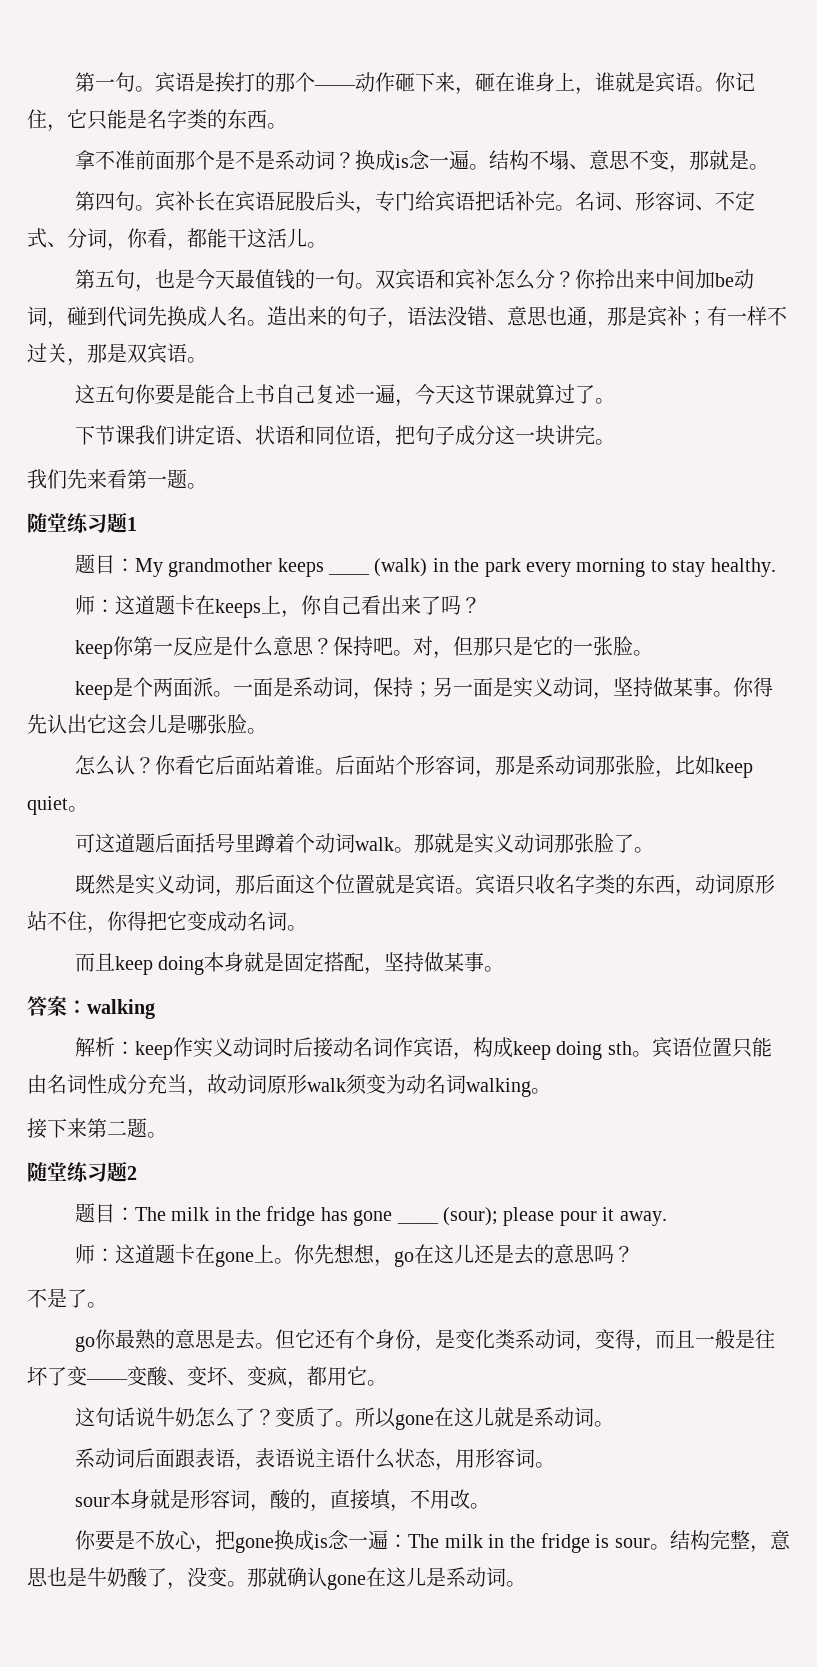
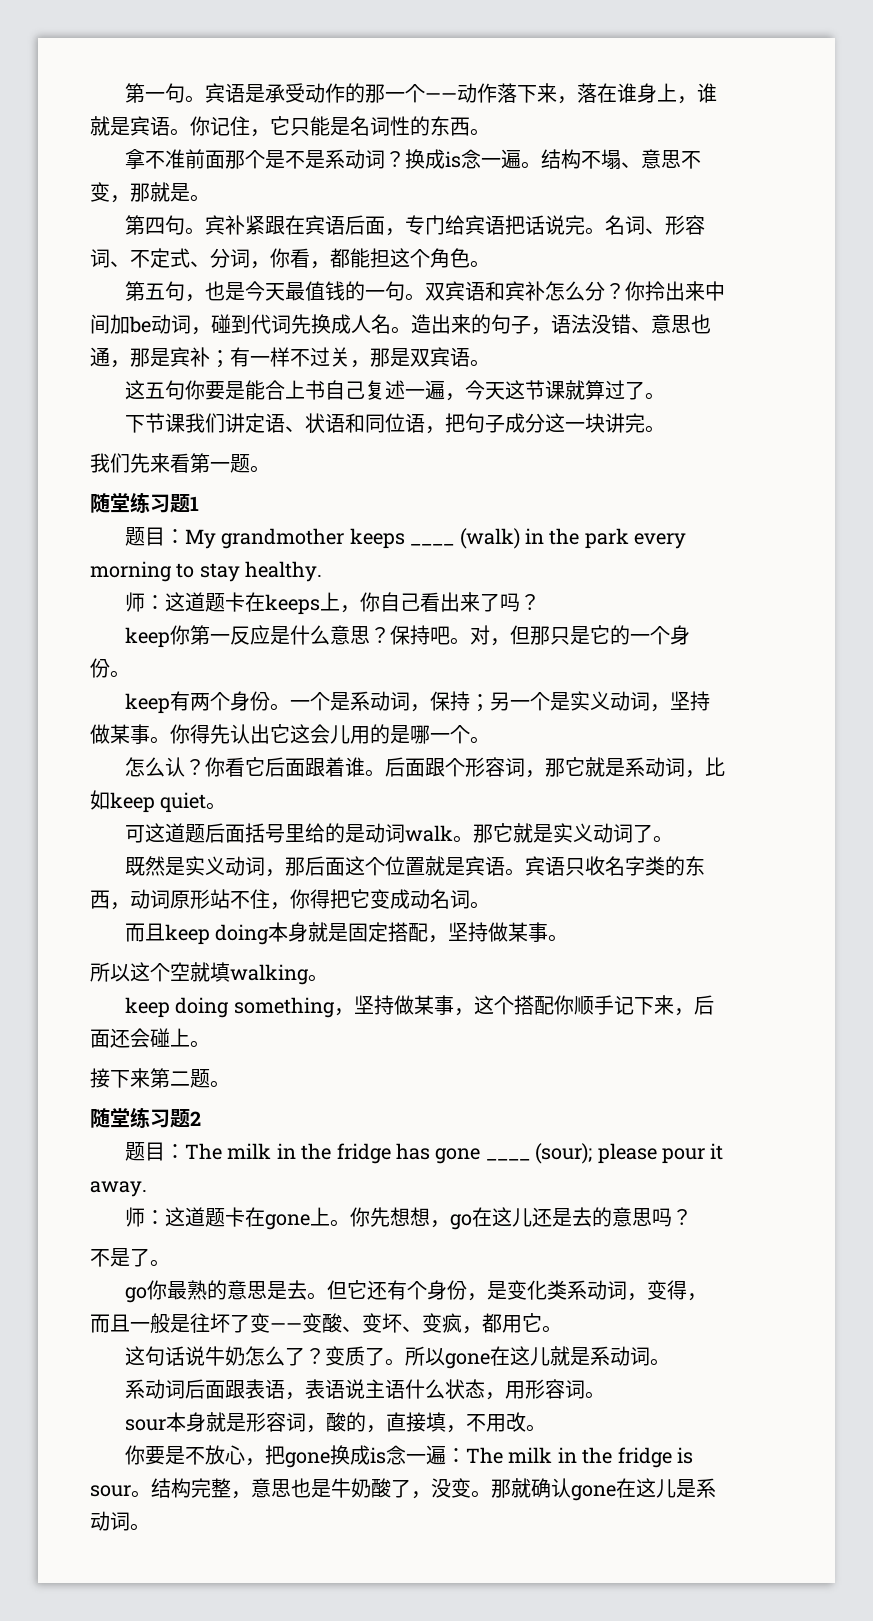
- 宾语是挨打的那个——动作砸下来，砸在谁身上，谁就是宾语。
+ 宾语是承受动作的那一个——动作落下来，落在谁身上，谁就是宾语。
- 你记住，它只能是名字类的东西。
+ 你记住，它只能是名词性的东西。
- 宾补长在宾语屁股后头，专门给宾语把话补完。
+ 宾补紧跟在宾语后面，专门给宾语把话说完。
- 名词、形容词、不定式、分词，你看，都能干这活儿。
+ 名词、形容词、不定式、分词，你看，都能担这个角色。
- 对，但那只是它的一张脸。
- keep是个两面派。一面是系动词，保持；另一面是实义动词，坚持做某事。
+ 对，但那只是它的一个身份。
+ keep有两个身份。一个是系动词，保持；另一个是实义动词，坚持做某事。
- 你得先认出它这会儿是哪张脸。
+ 你得先认出它这会儿用的是哪一个。
- 你看它后面站着谁。
+ 你看它后面跟着谁。
- 后面站个形容词，那是系动词那张脸，比如keep quiet。
+ 后面跟个形容词，那它就是系动词，比如keep quiet。
- 可这道题后面括号里蹲着个动词walk。
+ 可这道题后面括号里给的是动词walk。
- 那就是实义动词那张脸了。
+ 那它就是实义动词了。
- 答案：walking
- 解析：keep作实义动词时后接动名词作宾语，构成keep doing sth。宾语位置只能由名词性成分充当，故动词原形walk须变为动名词walking。
+ 所以这个空就填walking。
+ keep doing something，坚持做某事，这个搭配你顺手记下来，后面还会碰上。

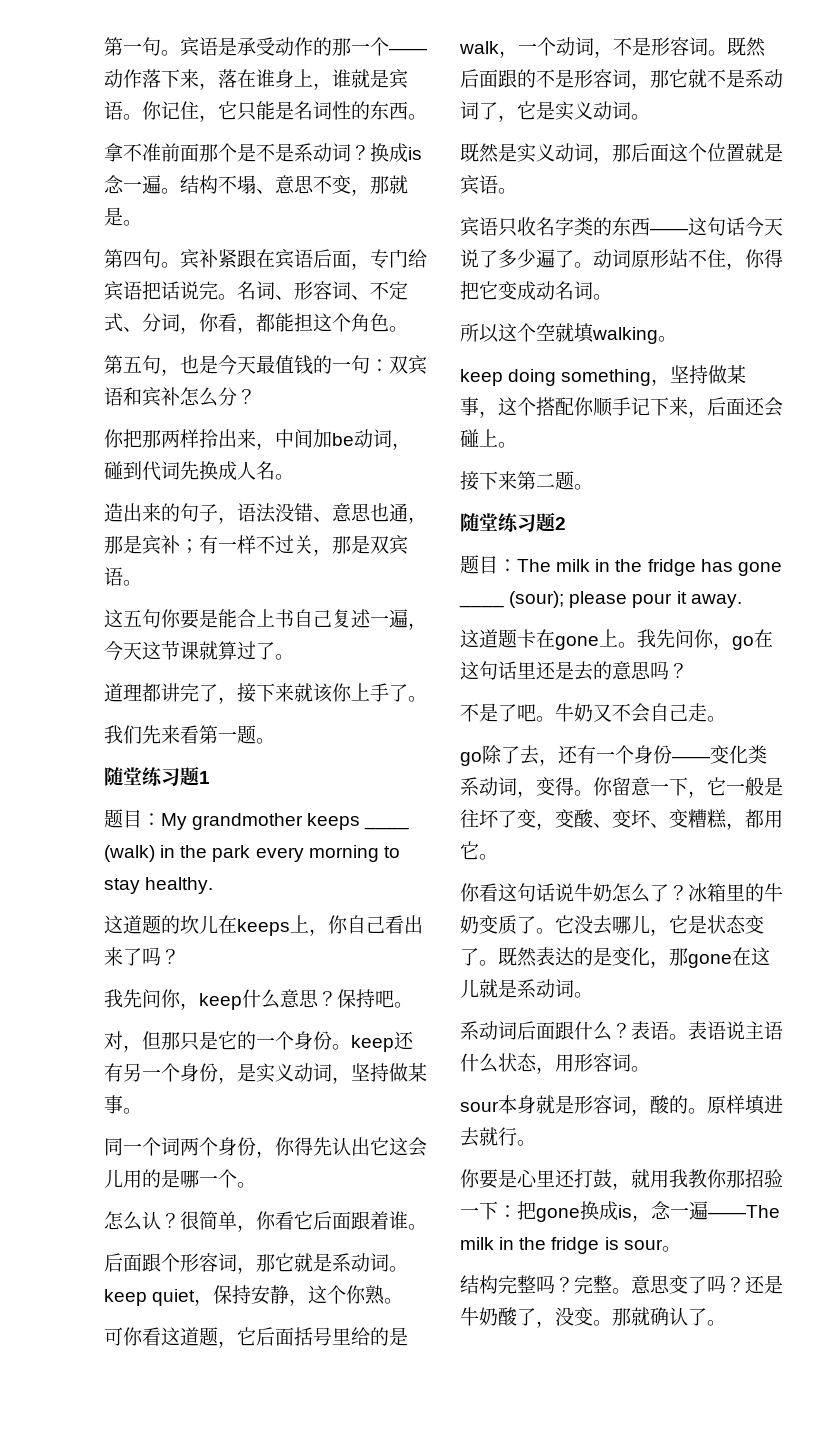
- 第五句，也是今天最值钱的一句。双宾语和宾补怎么分？你拎出来中间加be动词，碰到代词先换成人名。造出来的句子，语法没错、意思也通，那是宾补；有一样不过关，那是双宾语。
+ 第五句，也是今天最值钱的一句：双宾语和宾补怎么分？
+ 你把那两样拎出来，中间加be动词，碰到代词先换成人名。
+ 造出来的句子，语法没错、意思也通，那是宾补；有一样不过关，那是双宾语。
- 下节课我们讲定语、状语和同位语，把句子成分这一块讲完。
+ 道理都讲完了，接下来就该你上手了。
- 师：这道题卡在keeps上，你自己看出来了吗？
+ 这道题的坎儿在keeps上，你自己看出来了吗？
- keep你第一反应是什么意思？
+ 我先问你，keep什么意思？
- 保持吧。对，但那只是它的一个身份。
- keep有两个身份。一个是系动词，保持；另一个是实义动词，坚持做某事。你得先认出它这会儿用的是哪一个。
+ 保持吧。
+ 对，但那只是它的一个身份。keep还有另一个身份，是实义动词，坚持做某事。
+ 同一个词两个身份，你得先认出它这会儿用的是哪一个。
- 你看它后面跟着谁。后面跟个形容词，那它就是系动词，比如keep quiet。
- 可这道题后面括号里给的是动词walk。那它就是实义动词了。
+ 很简单，你看它后面跟着谁。
+ 后面跟个形容词，那它就是系动词。keep quiet，保持安静，这个你熟。
+ 可你看这道题，它后面括号里给的是walk，一个动词，不是形容词。既然后面跟的不是形容词，那它就不是系动词了，它是实义动词。
- 既然是实义动词，那后面这个位置就是宾语。宾语只收名字类的东西，动词原形站不住，你得把它变成动名词。
+ 既然是实义动词，那后面这个位置就是宾语。
+ 宾语只收名字类的东西——这句话今天说了多少遍了。动词原形站不住，你得把它变成动名词。
- 而且keep doing本身就是固定搭配，坚持做某事。
- 师：这道题卡在gone上。
+ 这道题卡在gone上。
- 你先想想，go在这儿还是去的意思吗？
+ 我先问你，go在这句话里还是去的意思吗？
- 不是了。
- go你最熟的意思是去。但它还有个身份，是变化类系动词，变得，而且一般是往坏了变——变酸、变坏、变疯，都用它。
+ 不是了吧。牛奶又不会自己走。
+ go除了去，还有一个身份——变化类系动词，变得。你留意一下，它一般是往坏了变，变酸、变坏、变糟糕，都用它。
- 这句话说牛奶怎么了？
+ 你看这句话说牛奶怎么了？
- 变质了。所以gone在这儿就是系动词。
+ 冰箱里的牛奶变质了。它没去哪儿，它是状态变了。既然表达的是变化，那gone在这儿就是系动词。
- 系动词后面跟表语，表语说主语什么状态，用形容词。
+ 系动词后面跟什么？表语。表语说主语什么状态，用形容词。
- sour本身就是形容词，酸的，直接填，不用改。
- 你要是不放心，把gone换成is念一遍：The milk in the fridge is sour。结构完整，意思也是牛奶酸了，没变。
+ sour本身就是形容词，酸的。原样填进去就行。
+ 你要是心里还打鼓，就用我教你那招验一下：把gone换成is，念一遍——The milk in the fridge is sour。
+ 结构完整吗？完整。意思变了吗？还是牛奶酸了，没变。
- 那就确认gone在这儿是系动词。
+ 那就确认了。

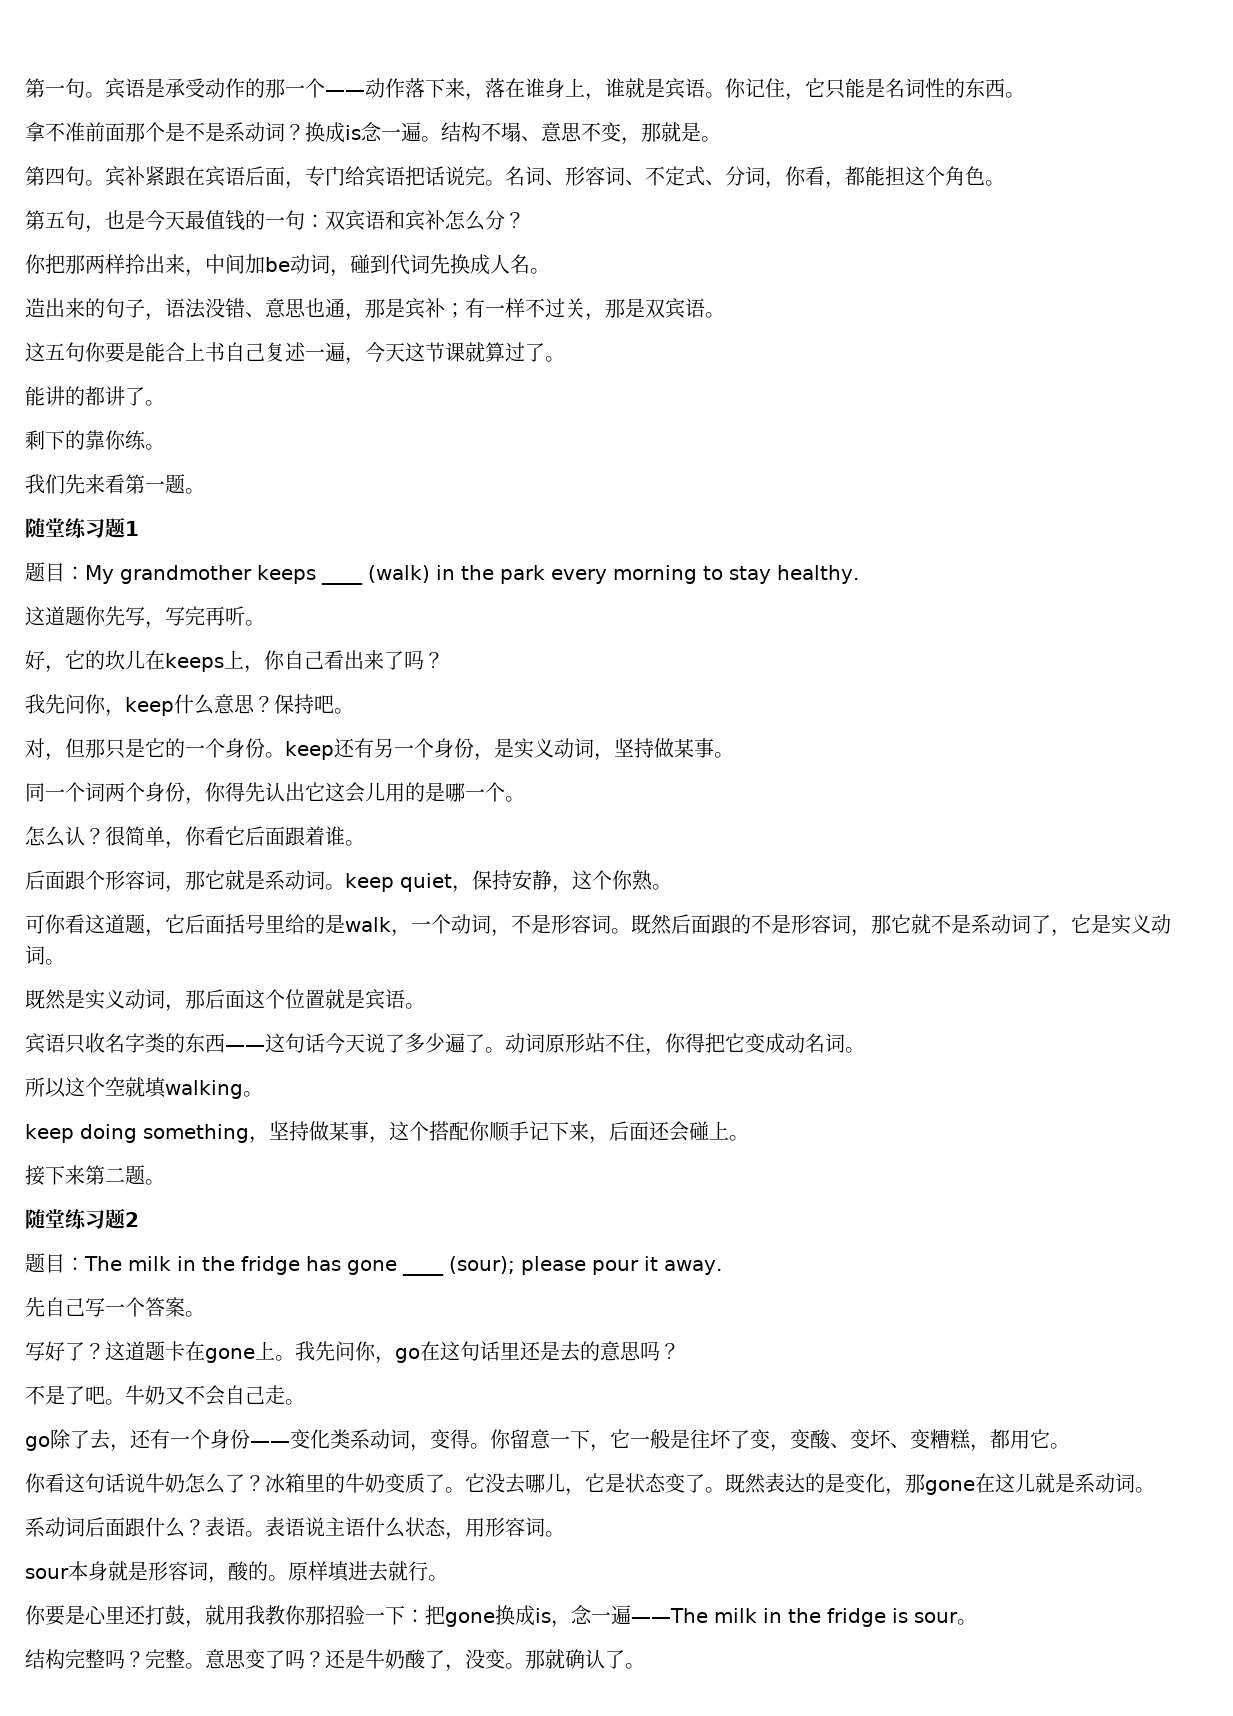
- 道理都讲完了，接下来就该你上手了。
+ 能讲的都讲了。
+ 剩下的靠你练。
- 这道题的坎儿在keeps上，你自己看出来了吗？
+ 这道题你先写，写完再听。
+ 好，它的坎儿在keeps上，你自己看出来了吗？
+ 先自己写一个答案。
+ 写好了？

